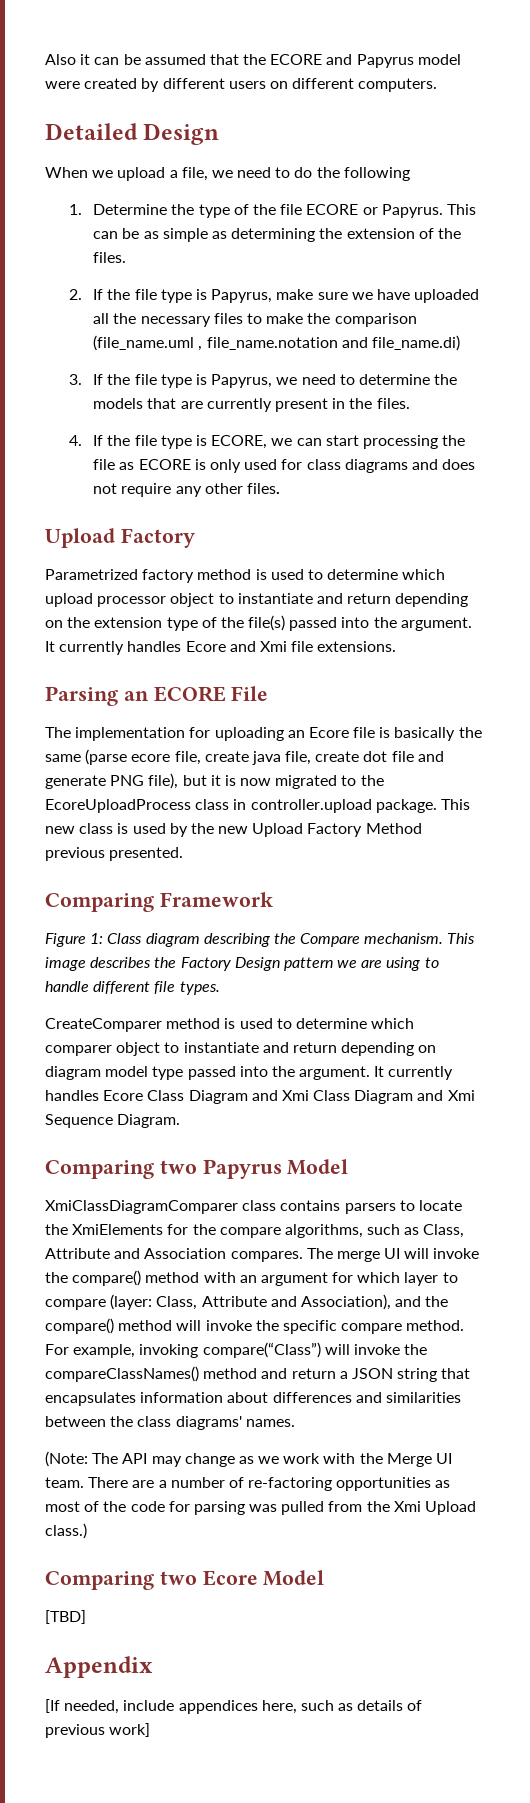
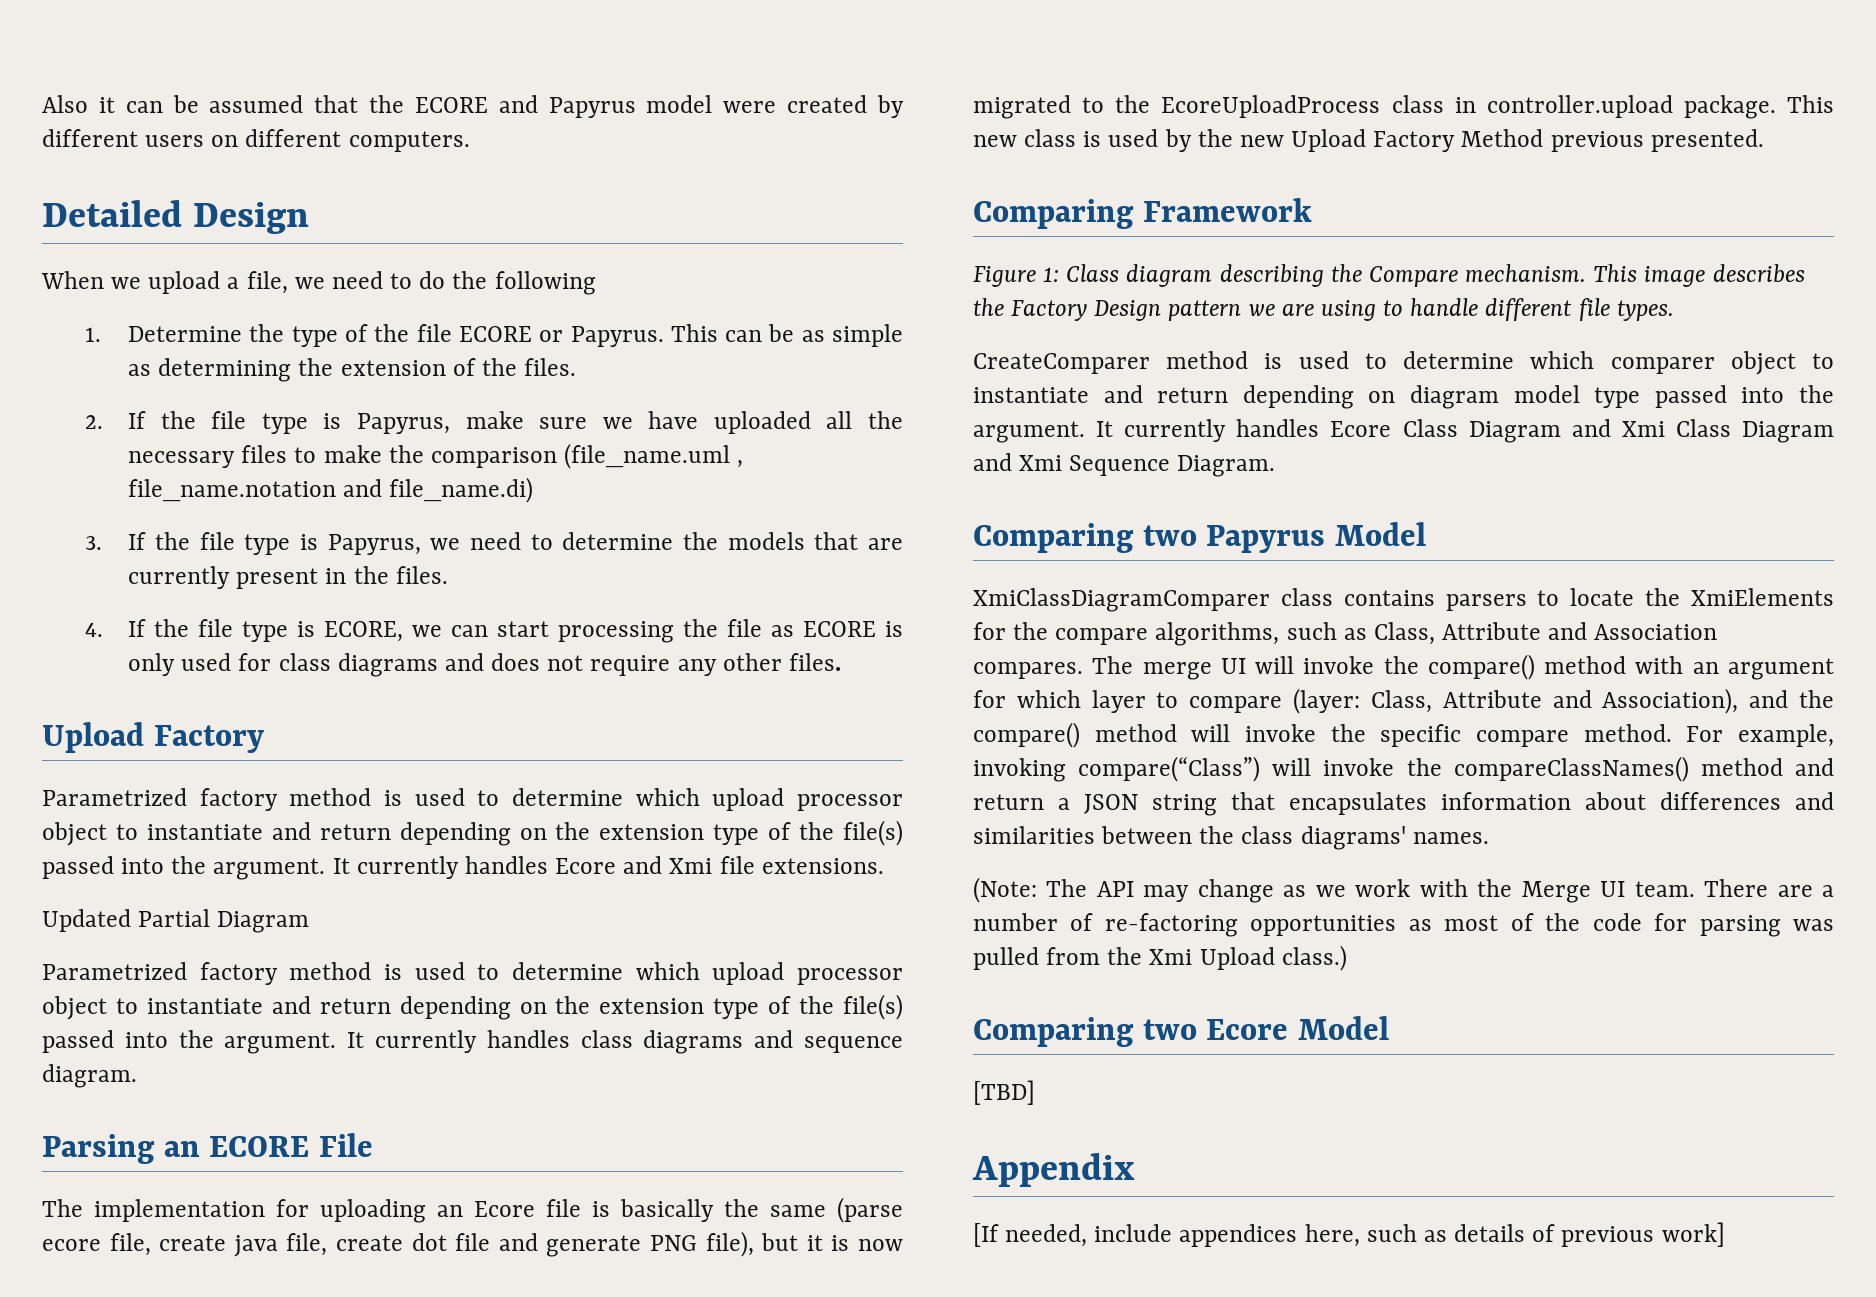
+ Updated Partial Diagram
+ Parametrized factory method is used to determine which upload processor object to instantiate and return depending on the extension type of the file(s) passed into the argument. It currently handles class diagrams and sequence diagram.

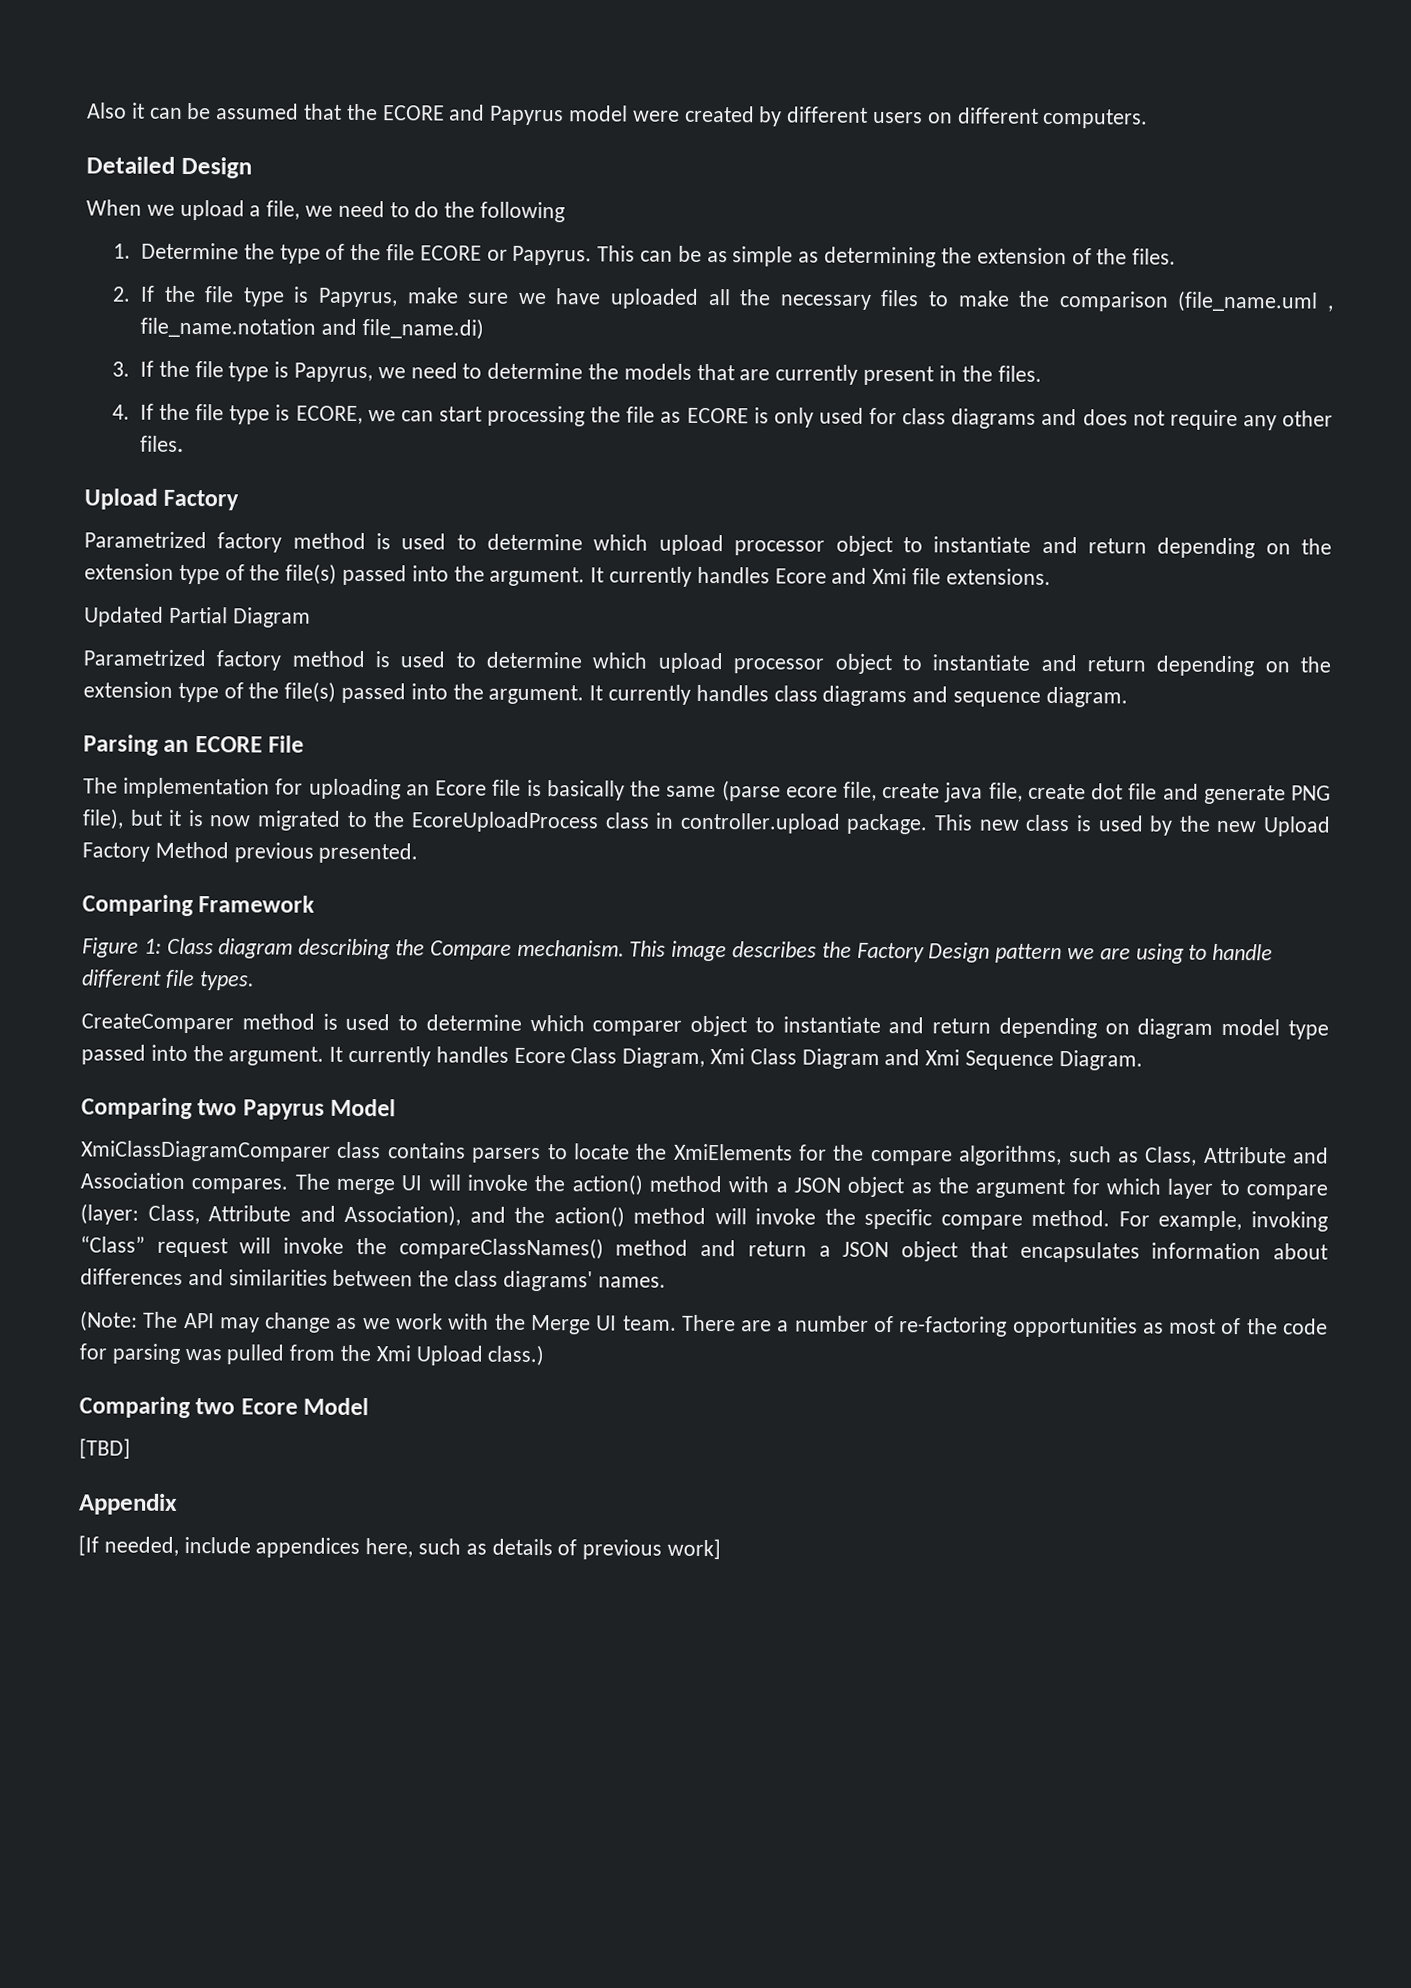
- It currently handles Ecore Class Diagram and Xmi Class Diagram and Xmi Sequence Diagram.
+ It currently handles Ecore Class Diagram, Xmi Class Diagram and Xmi Sequence Diagram.
- The merge UI will invoke the compare() method with an argument for which layer to compare (layer: Class, Attribute and Association), and the compare() method will invoke the specific compare method.
+ The merge UI will invoke the action() method with a JSON object as the argument for which layer to compare (layer: Class, Attribute and Association), and the action() method will invoke the specific compare method.
- For example, invoking compare(“Class”) will invoke the compareClassNames() method and return a JSON string that encapsulates information about differences and similarities between the class diagrams' names.
+ For example, invoking “Class” request will invoke the compareClassNames() method and return a JSON object that encapsulates information about differences and similarities between the class diagrams' names.

